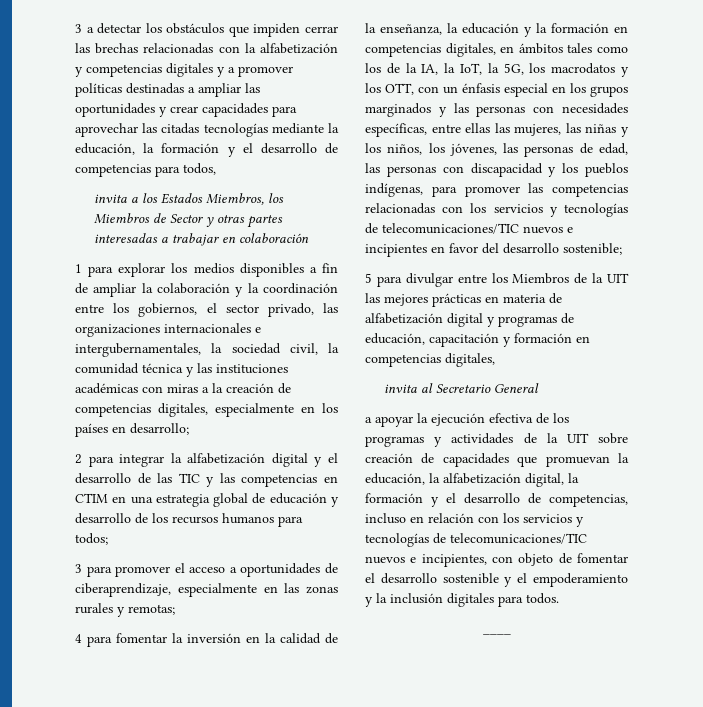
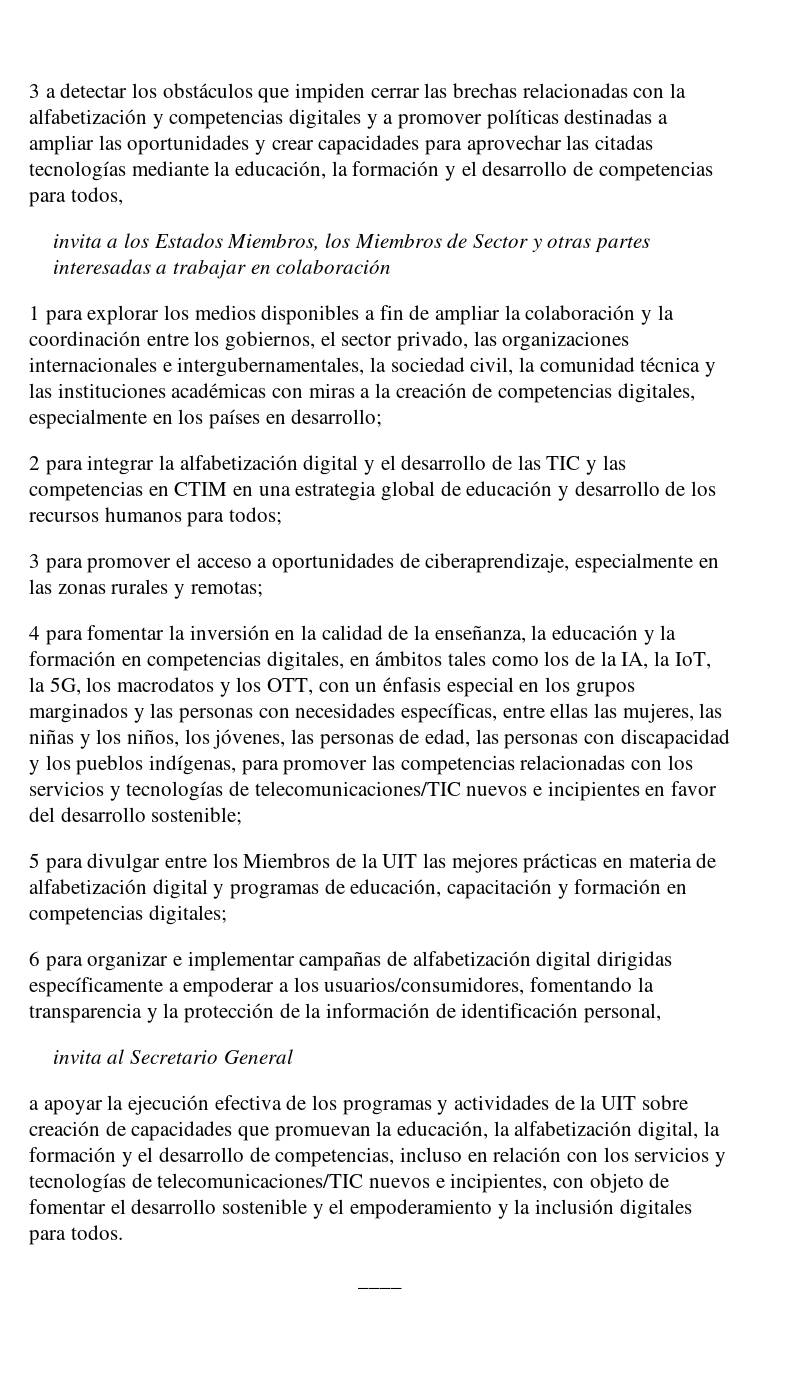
- 5 para divulgar entre los Miembros de la UIT las mejores prácticas en materia de alfabetización digital y programas de educación, capacitación y formación en competencias digitales,
+ 5 para divulgar entre los Miembros de la UIT las mejores prácticas en materia de alfabetización digital y programas de educación, capacitación y formación en competencias digitales;
+ 6 para organizar e implementar campañas de alfabetización digital dirigidas específicamente a empoderar a los usuarios/consumidores, fomentando la transparencia y la protección de la información de identificación personal,

